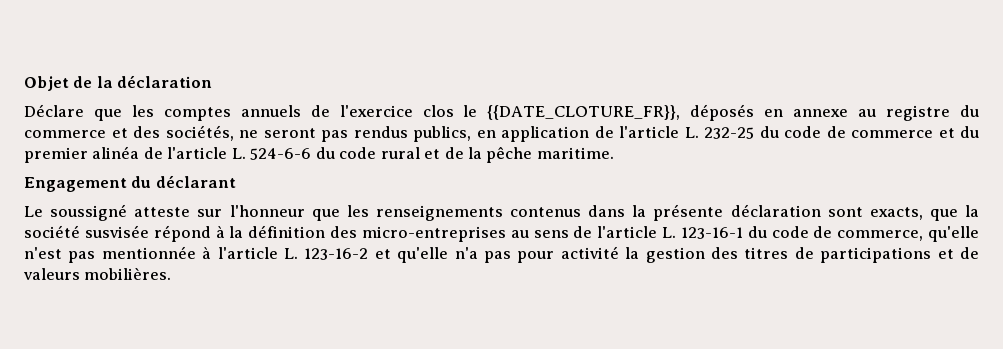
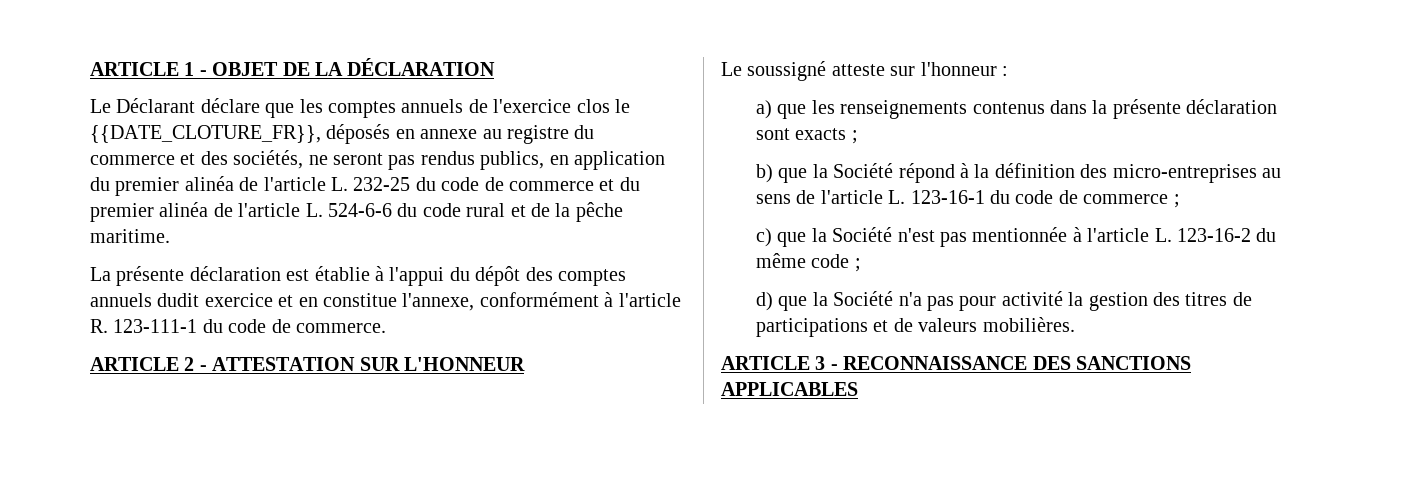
- Objet de la déclaration
- Déclare que les comptes annuels de l'exercice clos le {{DATE_CLOTURE_FR}}, déposés en annexe au registre du commerce et des sociétés, ne seront pas rendus publics, en application de l'article L. 232-25 du code de commerce et du premier alinéa de l'article L. 524-6-6 du code rural et de la pêche maritime.
+ ARTICLE 1 - OBJET DE LA DÉCLARATION
+ Le Déclarant déclare que les comptes annuels de l'exercice clos le {{DATE_CLOTURE_FR}}, déposés en annexe au registre du commerce et des sociétés, ne seront pas rendus publics, en application du premier alinéa de l'article L. 232-25 du code de commerce et du premier alinéa de l'article L. 524-6-6 du code rural et de la pêche maritime.
- Engagement du déclarant
+ La présente déclaration est établie à l'appui du dépôt des comptes annuels dudit exercice et en constitue l'annexe, conformément à l'article R. 123-111-1 du code de commerce.
+ ARTICLE 2 - ATTESTATION SUR L'HONNEUR
- Le soussigné atteste sur l'honneur que les renseignements contenus dans la présente déclaration sont exacts, que la société susvisée répond à la définition des micro-entreprises au sens de l'article L. 123-16-1 du code de commerce, qu'elle n'est pas mentionnée à l'article L. 123-16-2 et qu'elle n'a pas pour activité la gestion des titres de participations et de valeurs mobilières.
+ Le soussigné atteste sur l'honneur :
+ a) que les renseignements contenus dans la présente déclaration sont exacts ;
+ b) que la Société répond à la définition des micro-entreprises au sens de l'article L. 123-16-1 du code de commerce ;
+ c) que la Société n'est pas mentionnée à l'article L. 123-16-2 du même code ;
+ d) que la Société n'a pas pour activité la gestion des titres de participations et de valeurs mobilières.
+ ARTICLE 3 - RECONNAISSANCE DES SANCTIONS APPLICABLES

